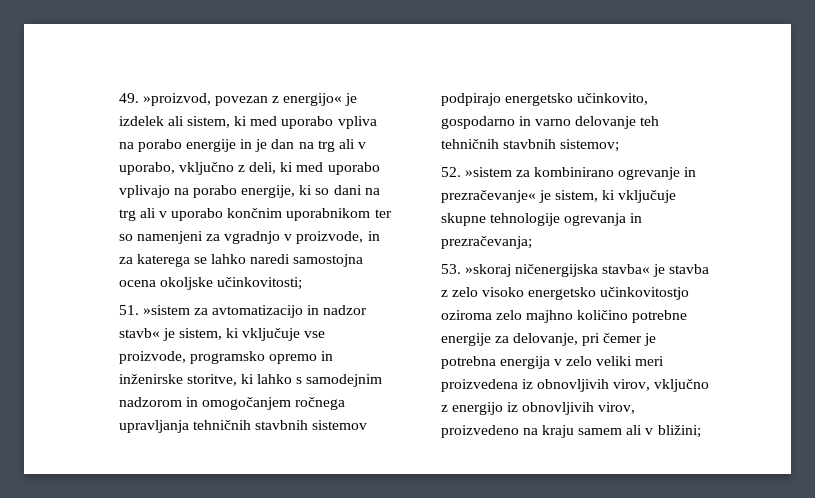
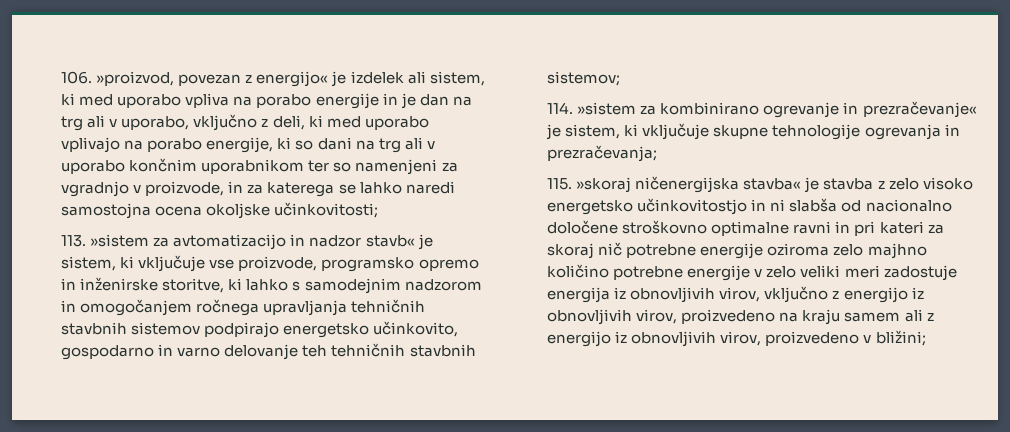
- 49. »proizvod, povezan z energijo« je izdelek ali sistem, ki med uporabo vpliva na porabo energije in je dan na trg ali v uporabo, vključno z deli, ki med uporabo vplivajo na porabo energije, ki so dani na trg ali v uporabo končnim uporabnikom ter so namenjeni za vgradnjo v proizvode, in za katerega se lahko naredi samostojna ocena okoljske učinkovitosti;
+ 106. »proizvod, povezan z energijo« je izdelek ali sistem, ki med uporabo vpliva na porabo energije in je dan na trg ali v uporabo, vključno z deli, ki med uporabo vplivajo na porabo energije, ki so dani na trg ali v uporabo končnim uporabnikom ter so namenjeni za vgradnjo v proizvode, in za katerega se lahko naredi samostojna ocena okoljske učinkovitosti;
- 51. »sistem za avtomatizacijo in nadzor stavb« je sistem, ki vključuje vse proizvode, programsko opremo in inženirske storitve, ki lahko s samodejnim nadzorom in omogočanjem ročnega upravljanja tehničnih stavbnih sistemov podpirajo energetsko učinkovito, gospodarno in varno delovanje teh tehničnih stavbnih sistemov;
+ 113. »sistem za avtomatizacijo in nadzor stavb« je sistem, ki vključuje vse proizvode, programsko opremo in inženirske storitve, ki lahko s samodejnim nadzorom in omogočanjem ročnega upravljanja tehničnih stavbnih sistemov podpirajo energetsko učinkovito, gospodarno in varno delovanje teh tehničnih stavbnih sistemov;
- 52. »sistem za kombinirano ogrevanje in prezračevanje« je sistem, ki vključuje skupne tehnologije ogrevanja in prezračevanja;
+ 114. »sistem za kombinirano ogrevanje in prezračevanje« je sistem, ki vključuje skupne tehnologije ogrevanja in prezračevanja;
- 53. »skoraj ničenergijska stavba« je stavba z zelo visoko energetsko učinkovitostjo oziroma zelo majhno količino potrebne energije za delovanje, pri čemer je potrebna energija v zelo veliki meri proizvedena iz obnovljivih virov, vključno z energijo iz obnovljivih virov, proizvedeno na kraju samem ali v bližini;
+ 115. »skoraj ničenergijska stavba« je stavba z zelo visoko energetsko učinkovitostjo in ni slabša od nacionalno določene stroškovno optimalne ravni in pri kateri za skoraj nič potrebne energije oziroma zelo majhno količino potrebne energije v zelo veliki meri zadostuje energija iz obnovljivih virov, vključno z energijo iz obnovljivih virov, proizvedeno na kraju samem ali z energijo iz obnovljivih virov, proizvedeno v bližini;

